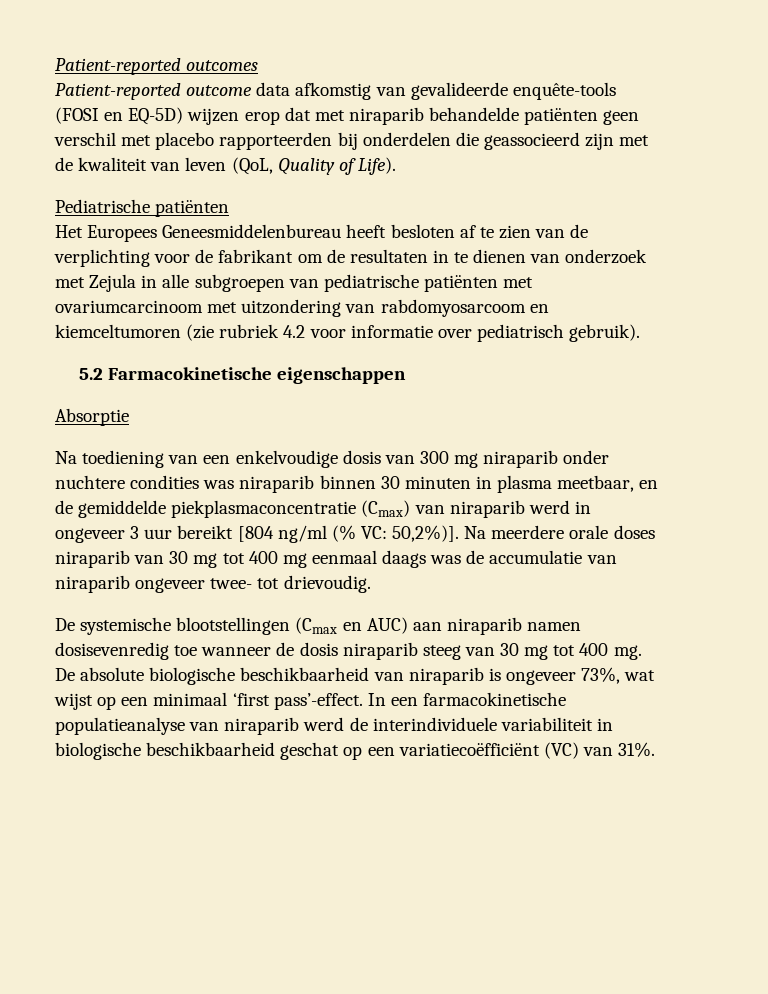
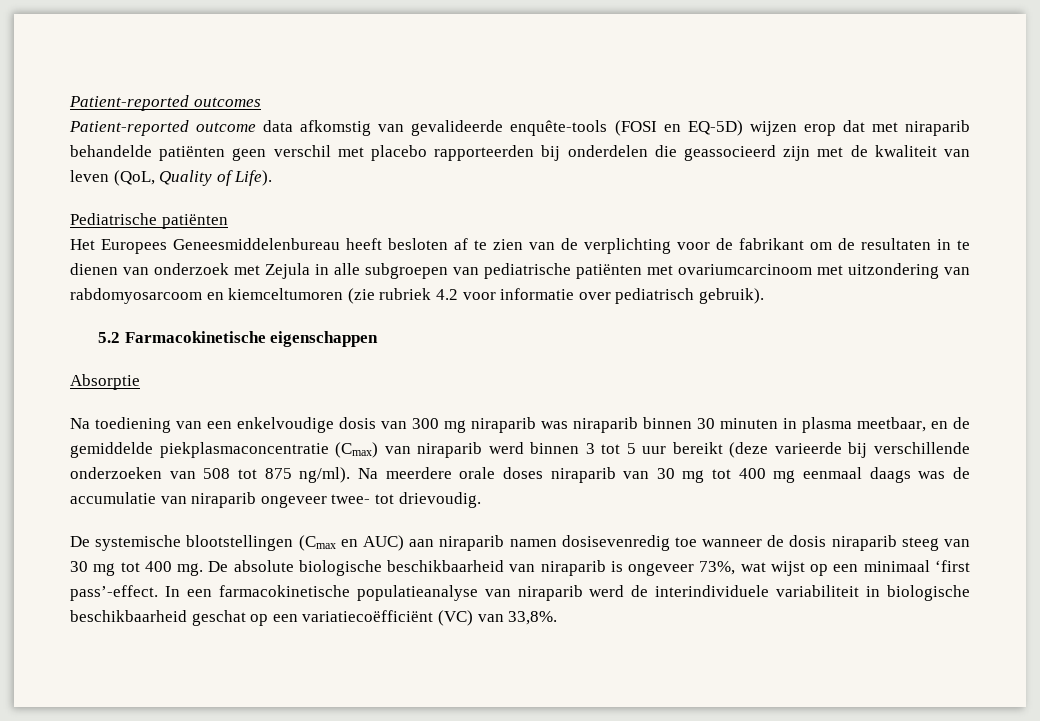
- Na toediening van een enkelvoudige dosis van 300 mg niraparib onder nuchtere condities was niraparib binnen 30 minuten in plasma meetbaar, en de gemiddelde piekplasmaconcentratie (Cmax) van niraparib werd in ongeveer 3 uur bereikt [804 ng/ml (% VC: 50,2%)].
+ Na toediening van een enkelvoudige dosis van 300 mg niraparib was niraparib binnen 30 minuten in plasma meetbaar, en de gemiddelde piekplasmaconcentratie (Cmax) van niraparib werd binnen 3 tot 5 uur bereikt (deze varieerde bij verschillende onderzoeken van 508 tot 875 ng/ml).
- In een farmacokinetische populatieanalyse van niraparib werd de interindividuele variabiliteit in biologische beschikbaarheid geschat op een variatiecoëfficiënt (VC) van 31%.
+ In een farmacokinetische populatieanalyse van niraparib werd de interindividuele variabiliteit in biologische beschikbaarheid geschat op een variatiecoëfficiënt (VC) van 33,8%.

